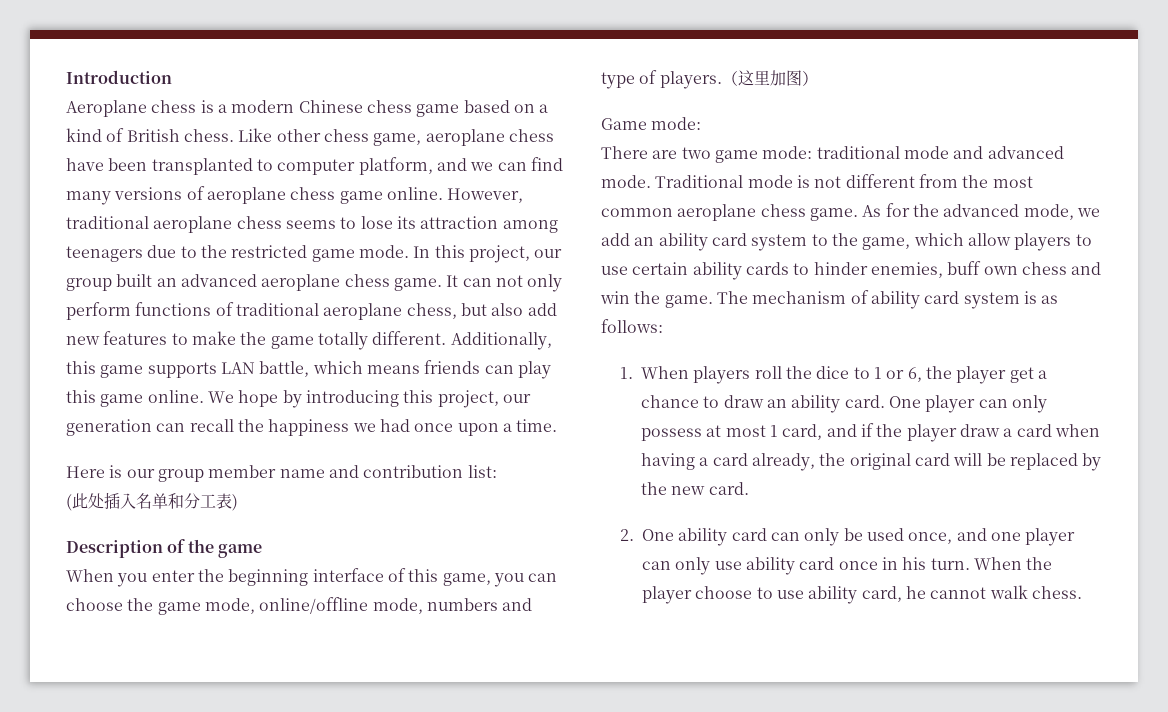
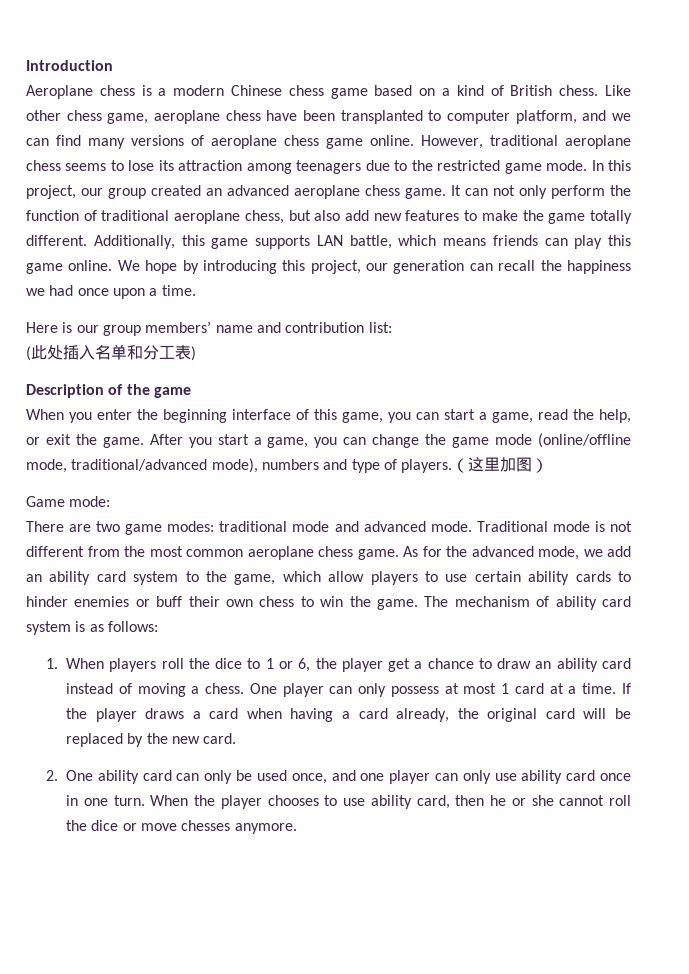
- In this project, our group built an advanced aeroplane chess game.
+ In this project, our group created an advanced aeroplane chess game.
- It can not only perform functions of traditional aeroplane chess, but also add new features to make the game totally different.
+ It can not only perform the function of traditional aeroplane chess, but also add new features to make the game totally different.
- Here is our group member name and contribution list:
+ Here is our group members’ name and contribution list:
- When you enter the beginning interface of this game, you can choose the game mode, online/offline mode, numbers and type of players.
+ When you enter the beginning interface of this game, you can start a game, read the help, or exit the game. After you start a game, you can change the game mode (online/offline mode, traditional/advanced mode), numbers and type of players.
- There are two game mode: traditional mode and advanced mode.
+ There are two game modes: traditional mode and advanced mode.
- As for the advanced mode, we add an ability card system to the game, which allow players to use certain ability cards to hinder enemies, buff own chess and win the game.
+ As for the advanced mode, we add an ability card system to the game, which allow players to use certain ability cards to hinder enemies or buff their own chess to win the game.
- 1. When players roll the dice to 1 or 6, the player get a chance to draw an ability card.
+ 1. When players roll the dice to 1 or 6, the player get a chance to draw an ability card instead of moving a chess.
- One player can only possess at most 1 card, and if the player draw a card when having a card already, the original card will be replaced by the new card.
+ One player can only possess at most 1 card at a time. If the player draws a card when having a card already, the original card will be replaced by the new card.
- 2. One ability card can only be used once, and one player can only use ability card once in his turn.
+ 2. One ability card can only be used once, and one player can only use ability card once in one turn.
- When the player choose to use ability card, he cannot walk chess.
+ When the player chooses to use ability card, then he or she cannot roll the dice or move chesses anymore.

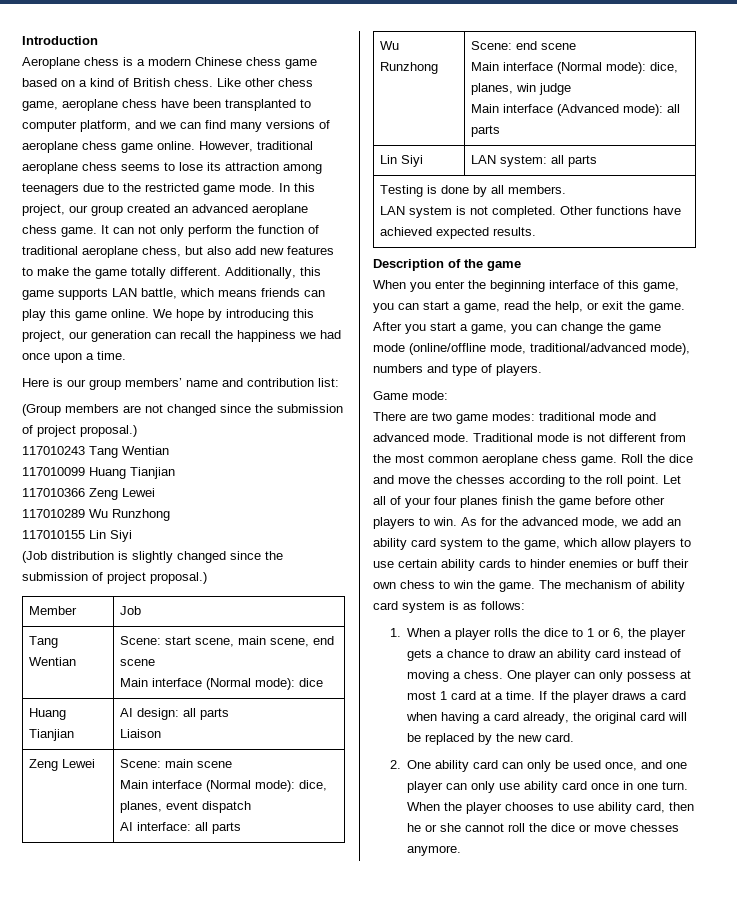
- (此处插入名单和分工表)
+ (Group members are not changed since the submission of project proposal.)
+ 117010243 Tang Wentian
+ 117010099 Huang Tianjian
+ 117010366 Zeng Lewei
+ 117010289 Wu Runzhong
+ 117010155 Lin Siyi
+ (Job distribution is slightly changed since the submission of project proposal.)
+ Member | Job
+ Tang Wentian | Scene: start scene, main scene, end scene
+ Main interface (Normal mode): dice
+ Huang Tianjian | AI design: all parts
+ Liaison
+ Zeng Lewei | Scene: main scene
+ Main interface (Normal mode): dice, planes, event dispatch
+ AI interface: all parts
+ Wu Runzhong | Scene: end scene
+ Main interface (Normal mode): dice, planes, win judge
+ Main interface (Advanced mode): all parts
+ Lin Siyi | LAN system: all parts
+ Testing is done by all members.
+ LAN system is not completed. Other functions have achieved expected results.
- （这里加图）
+ Roll the dice and move the chesses according to the roll point. Let all of your four planes finish the game before other players to win.
- 1. When players roll the dice to 1 or 6, the player get a chance to draw an ability card instead of moving a chess.
+ 1. When a player rolls the dice to 1 or 6, the player gets a chance to draw an ability card instead of moving a chess.

